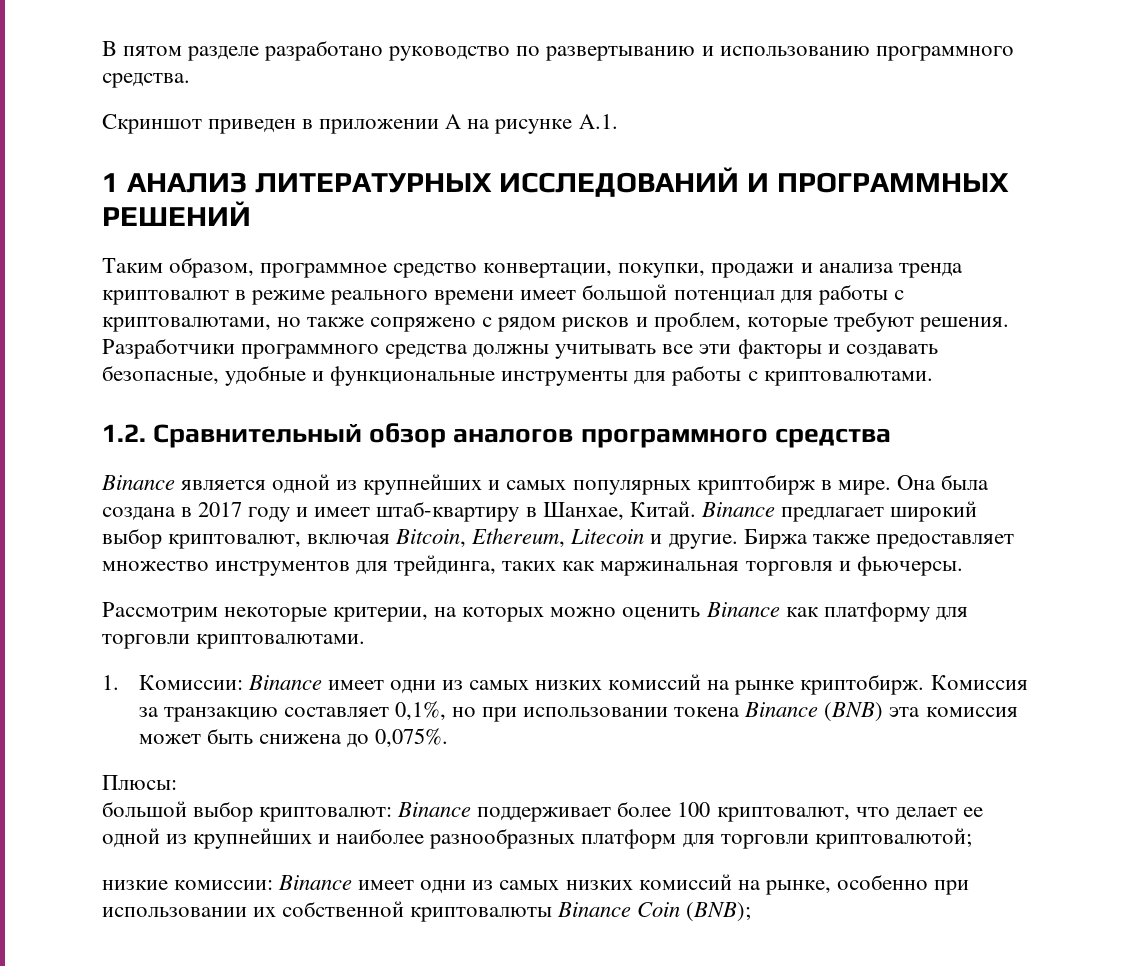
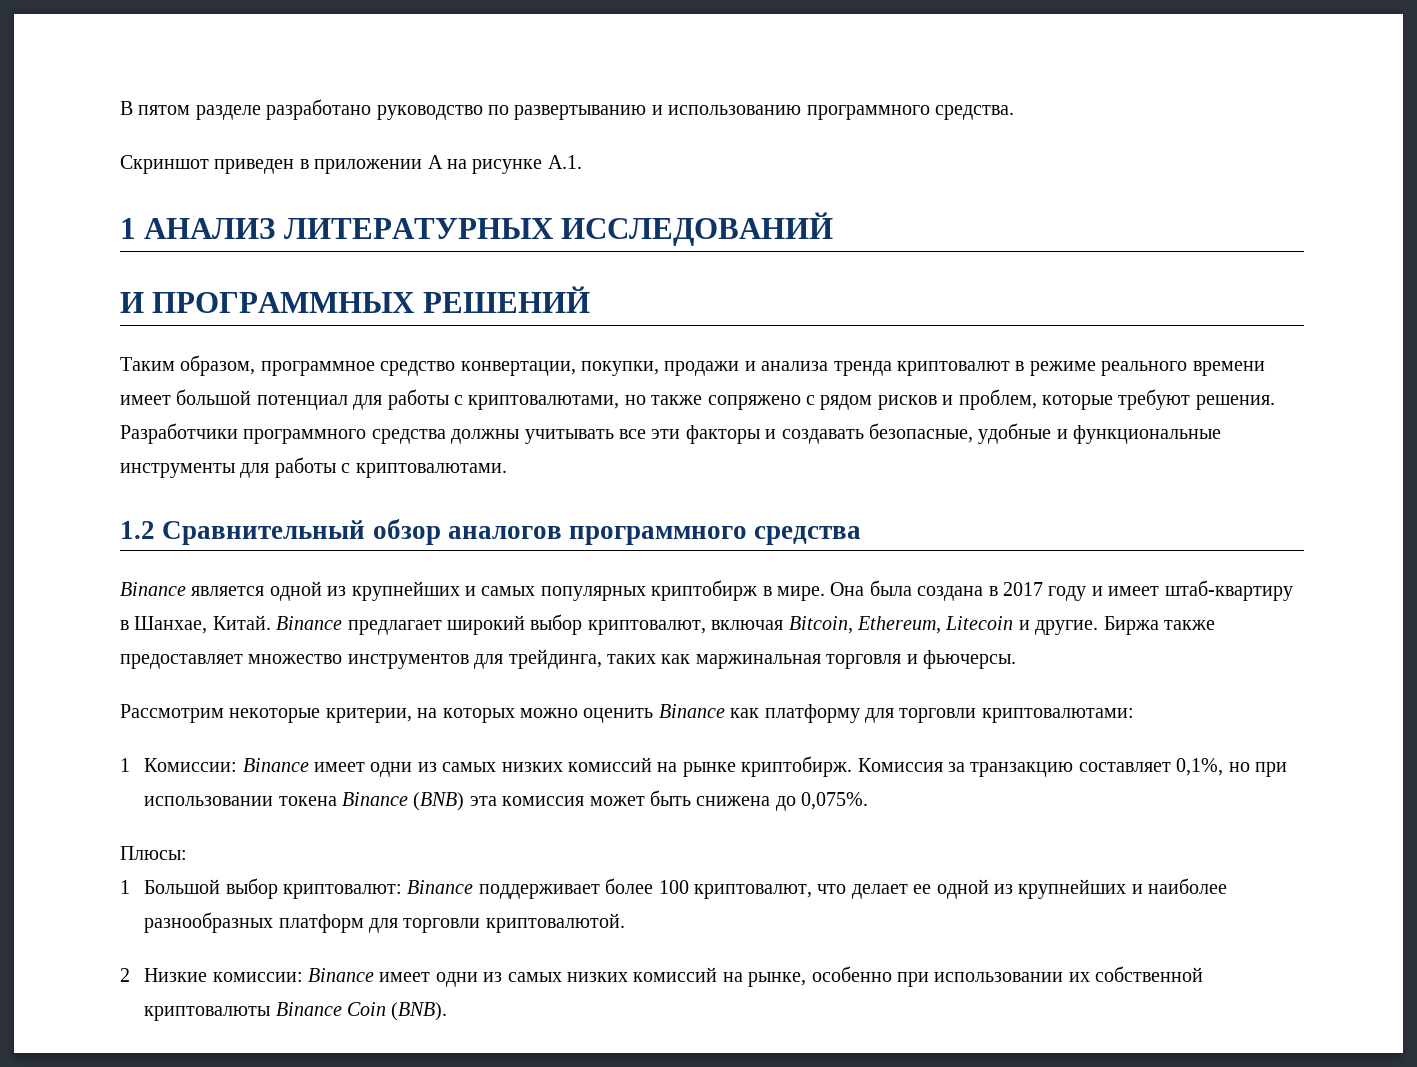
- 1 АНАЛИЗ ЛИТЕРАТУРНЫХ ИССЛЕДОВАНИЙ И ПРОГРАММНЫХ РЕШЕНИЙ
+ 1 АНАЛИЗ ЛИТЕРАТУРНЫХ ИССЛЕДОВАНИЙ
+ И ПРОГРАММНЫХ РЕШЕНИЙ
- 1.2. Сравнительный обзор аналогов программного средства
+ 1.2 Сравнительный обзор аналогов программного средства
- Рассмотрим некоторые критерии, на которых можно оценить Binance как платформу для торговли криптовалютами.
- 1. Комиссии: Binance имеет одни из самых низких комиссий на рынке криптобирж.
+ Рассмотрим некоторые критерии, на которых можно оценить Binance как платформу для торговли криптовалютами:
+ 1 Комиссии: Binance имеет одни из самых низких комиссий на рынке криптобирж.
- большой выбор криптовалют: Binance поддерживает более 100 криптовалют, что делает ее одной из крупнейших и наиболее разнообразных платформ для торговли криптовалютой;
- низкие комиссии: Binance имеет одни из самых низких комиссий на рынке, особенно при использовании их собственной криптовалюты Binance Coin (BNB);
+ 1 Большой выбор криптовалют: Binance поддерживает более 100 криптовалют, что делает ее одной из крупнейших и наиболее разнообразных платформ для торговли криптовалютой.
+ 2 Низкие комиссии: Binance имеет одни из самых низких комиссий на рынке, особенно при использовании их собственной криптовалюты Binance Coin (BNB).

